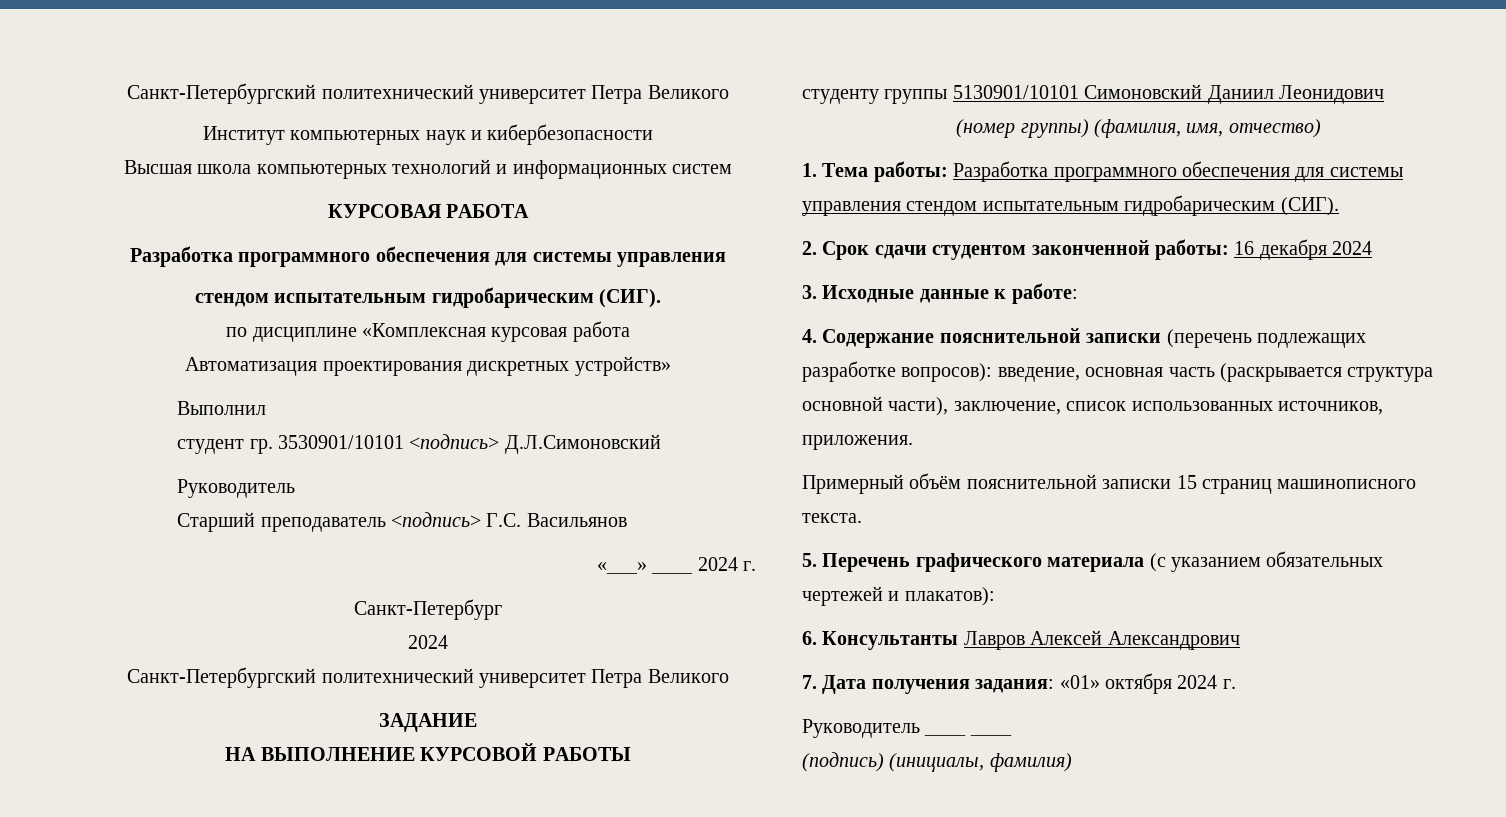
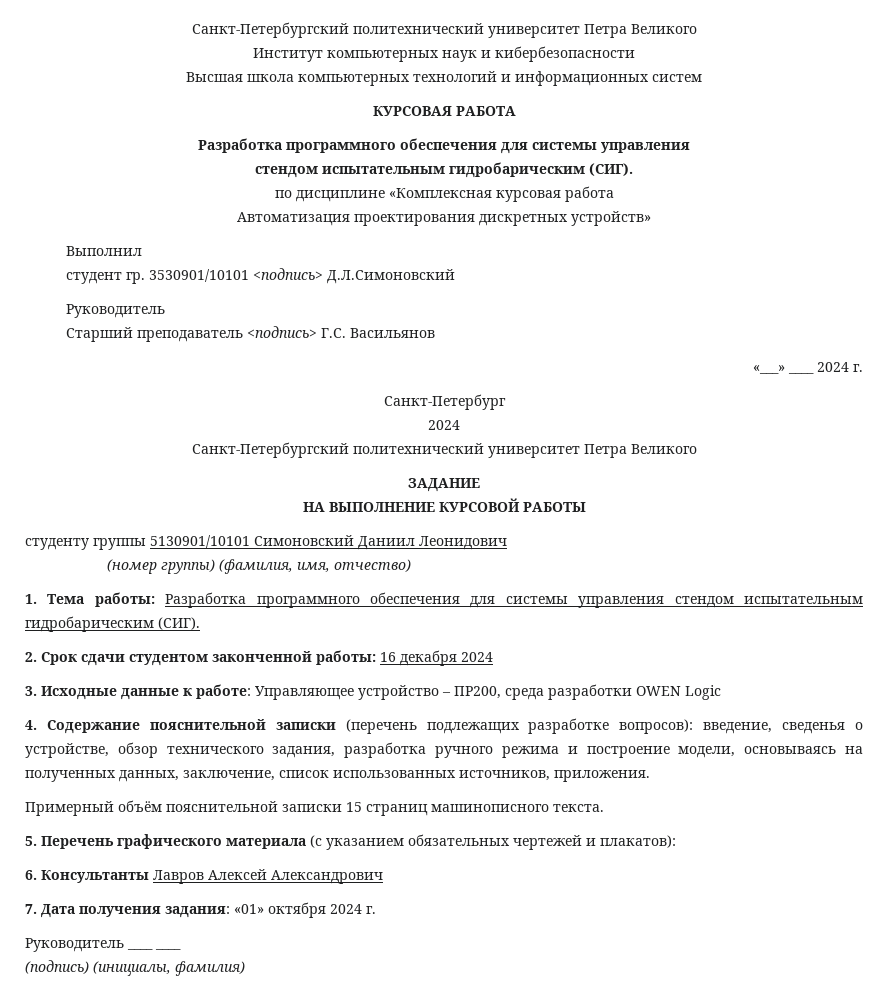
- 3. Исходные данные к работе:
+ 3. Исходные данные к работе: Управляющее устройство – ПР200, среда разработки OWEN Logic
- 4. Содержание пояснительной записки (перечень подлежащих разработке вопросов): введение, основная часть (раскрывается структура основной части), заключение, список использованных источников, приложения.
+ 4. Содержание пояснительной записки (перечень подлежащих разработке вопросов): введение, сведенья о устройстве, обзор технического задания, разработка ручного режима и построение модели, основываясь на полученных данных, заключение, список использованных источников, приложения.

